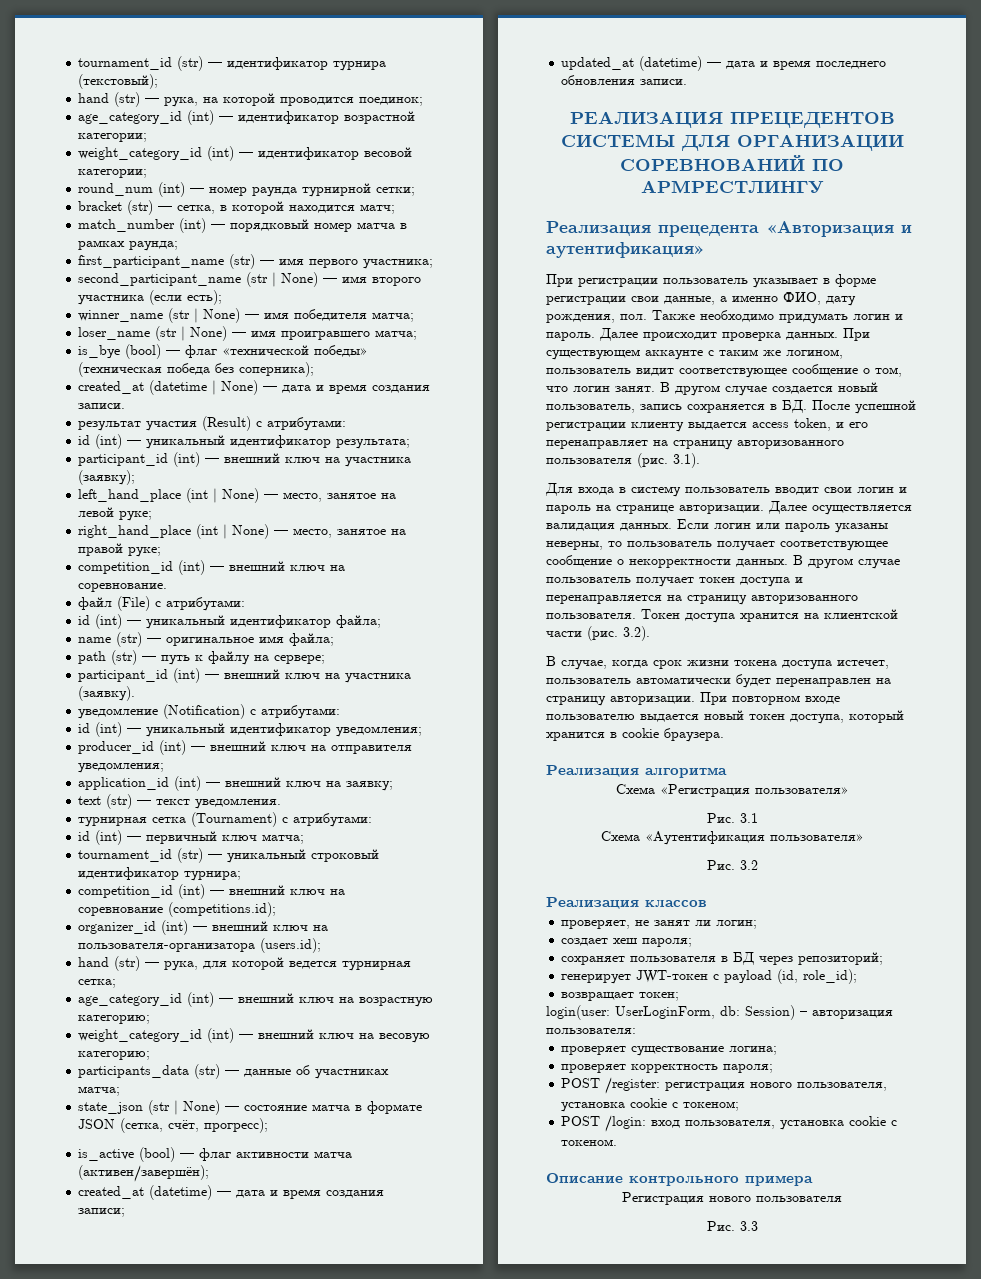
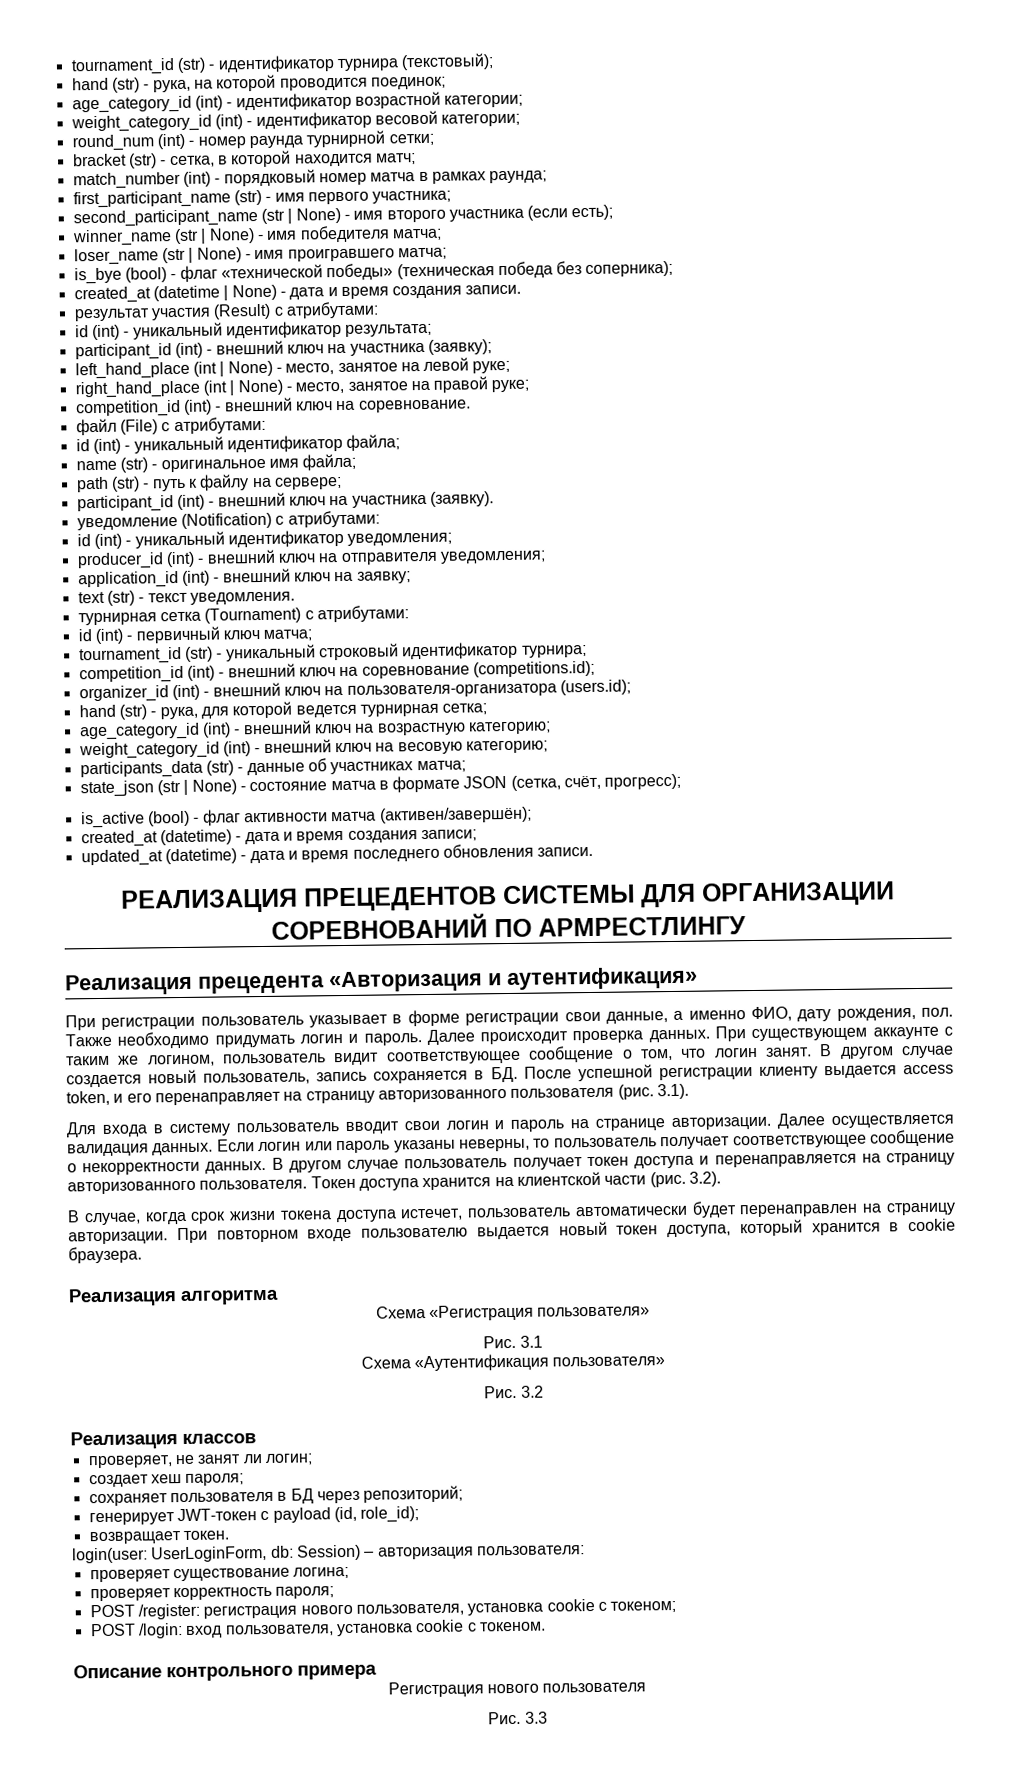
- tournament_id (str) — идентификатор турнира (текстовый);
+ tournament_id (str) - идентификатор турнира (текстовый);
- hand (str) — рука, на которой проводится поединок;
+ hand (str) - рука, на которой проводится поединок;
- age_category_id (int) — идентификатор возрастной категории;
+ age_category_id (int) - идентификатор возрастной категории;
- weight_category_id (int) — идентификатор весовой категории;
+ weight_category_id (int) - идентификатор весовой категории;
- round_num (int) — номер раунда турнирной сетки;
+ round_num (int) - номер раунда турнирной сетки;
- bracket (str) — сетка, в которой находится матч;
+ bracket (str) - сетка, в которой находится матч;
- match_number (int) — порядковый номер матча в рамках раунда;
+ match_number (int) - порядковый номер матча в рамках раунда;
- first_participant_name (str) — имя первого участника;
+ first_participant_name (str) - имя первого участника;
- second_participant_name (str | None) — имя второго участника (если есть);
+ second_participant_name (str | None) - имя второго участника (если есть);
- winner_name (str | None) — имя победителя матча;
+ winner_name (str | None) - имя победителя матча;
- loser_name (str | None) — имя проигравшего матча;
+ loser_name (str | None) - имя проигравшего матча;
- is_bye (bool) — флаг «технической победы» (техническая победа без соперника);
+ is_bye (bool) - флаг «технической победы» (техническая победа без соперника);
- created_at (datetime | None) — дата и время создания записи.
+ created_at (datetime | None) - дата и время создания записи.
- id (int) — уникальный идентификатор результата;
+ id (int) - уникальный идентификатор результата;
- participant_id (int) — внешний ключ на участника (заявку);
+ participant_id (int) - внешний ключ на участника (заявку);
- left_hand_place (int | None) — место, занятое на левой руке;
+ left_hand_place (int | None) - место, занятое на левой руке;
- right_hand_place (int | None) — место, занятое на правой руке;
+ right_hand_place (int | None) - место, занятое на правой руке;
- competition_id (int) — внешний ключ на соревнование.
+ competition_id (int) - внешний ключ на соревнование.
- id (int) — уникальный идентификатор файла;
+ id (int) - уникальный идентификатор файла;
- name (str) — оригинальное имя файла;
+ name (str) - оригинальное имя файла;
- path (str) — путь к файлу на сервере;
+ path (str) - путь к файлу на сервере;
- participant_id (int) — внешний ключ на участника (заявку).
+ participant_id (int) - внешний ключ на участника (заявку).
- id (int) — уникальный идентификатор уведомления;
+ id (int) - уникальный идентификатор уведомления;
- producer_id (int) — внешний ключ на отправителя уведомления;
+ producer_id (int) - внешний ключ на отправителя уведомления;
- application_id (int) — внешний ключ на заявку;
+ application_id (int) - внешний ключ на заявку;
- text (str) — текст уведомления.
+ text (str) - текст уведомления.
- id (int) — первичный ключ матча;
+ id (int) - первичный ключ матча;
- tournament_id (str) — уникальный строковый идентификатор турнира;
+ tournament_id (str) - уникальный строковый идентификатор турнира;
- competition_id (int) — внешний ключ на соревнование (competitions.id);
+ competition_id (int) - внешний ключ на соревнование (competitions.id);
- organizer_id (int) — внешний ключ на пользователя-организатора (users.id);
+ organizer_id (int) - внешний ключ на пользователя-организатора (users.id);
- hand (str) — рука, для которой ведется турнирная сетка;
+ hand (str) - рука, для которой ведется турнирная сетка;
- age_category_id (int) — внешний ключ на возрастную категорию;
+ age_category_id (int) - внешний ключ на возрастную категорию;
- weight_category_id (int) — внешний ключ на весовую категорию;
+ weight_category_id (int) - внешний ключ на весовую категорию;
- participants_data (str) — данные об участниках матча;
+ participants_data (str) - данные об участниках матча;
- state_json (str | None) — состояние матча в формате JSON (сетка, счёт, прогресс);
+ state_json (str | None) - состояние матча в формате JSON (сетка, счёт, прогресс);
- is_active (bool) — флаг активности матча (активен/завершён);
+ is_active (bool) - флаг активности матча (активен/завершён);
- created_at (datetime) — дата и время создания записи;
+ created_at (datetime) - дата и время создания записи;
- updated_at (datetime) — дата и время последнего обновления записи.
+ updated_at (datetime) - дата и время последнего обновления записи.
- возвращает токен;
+ возвращает токен.

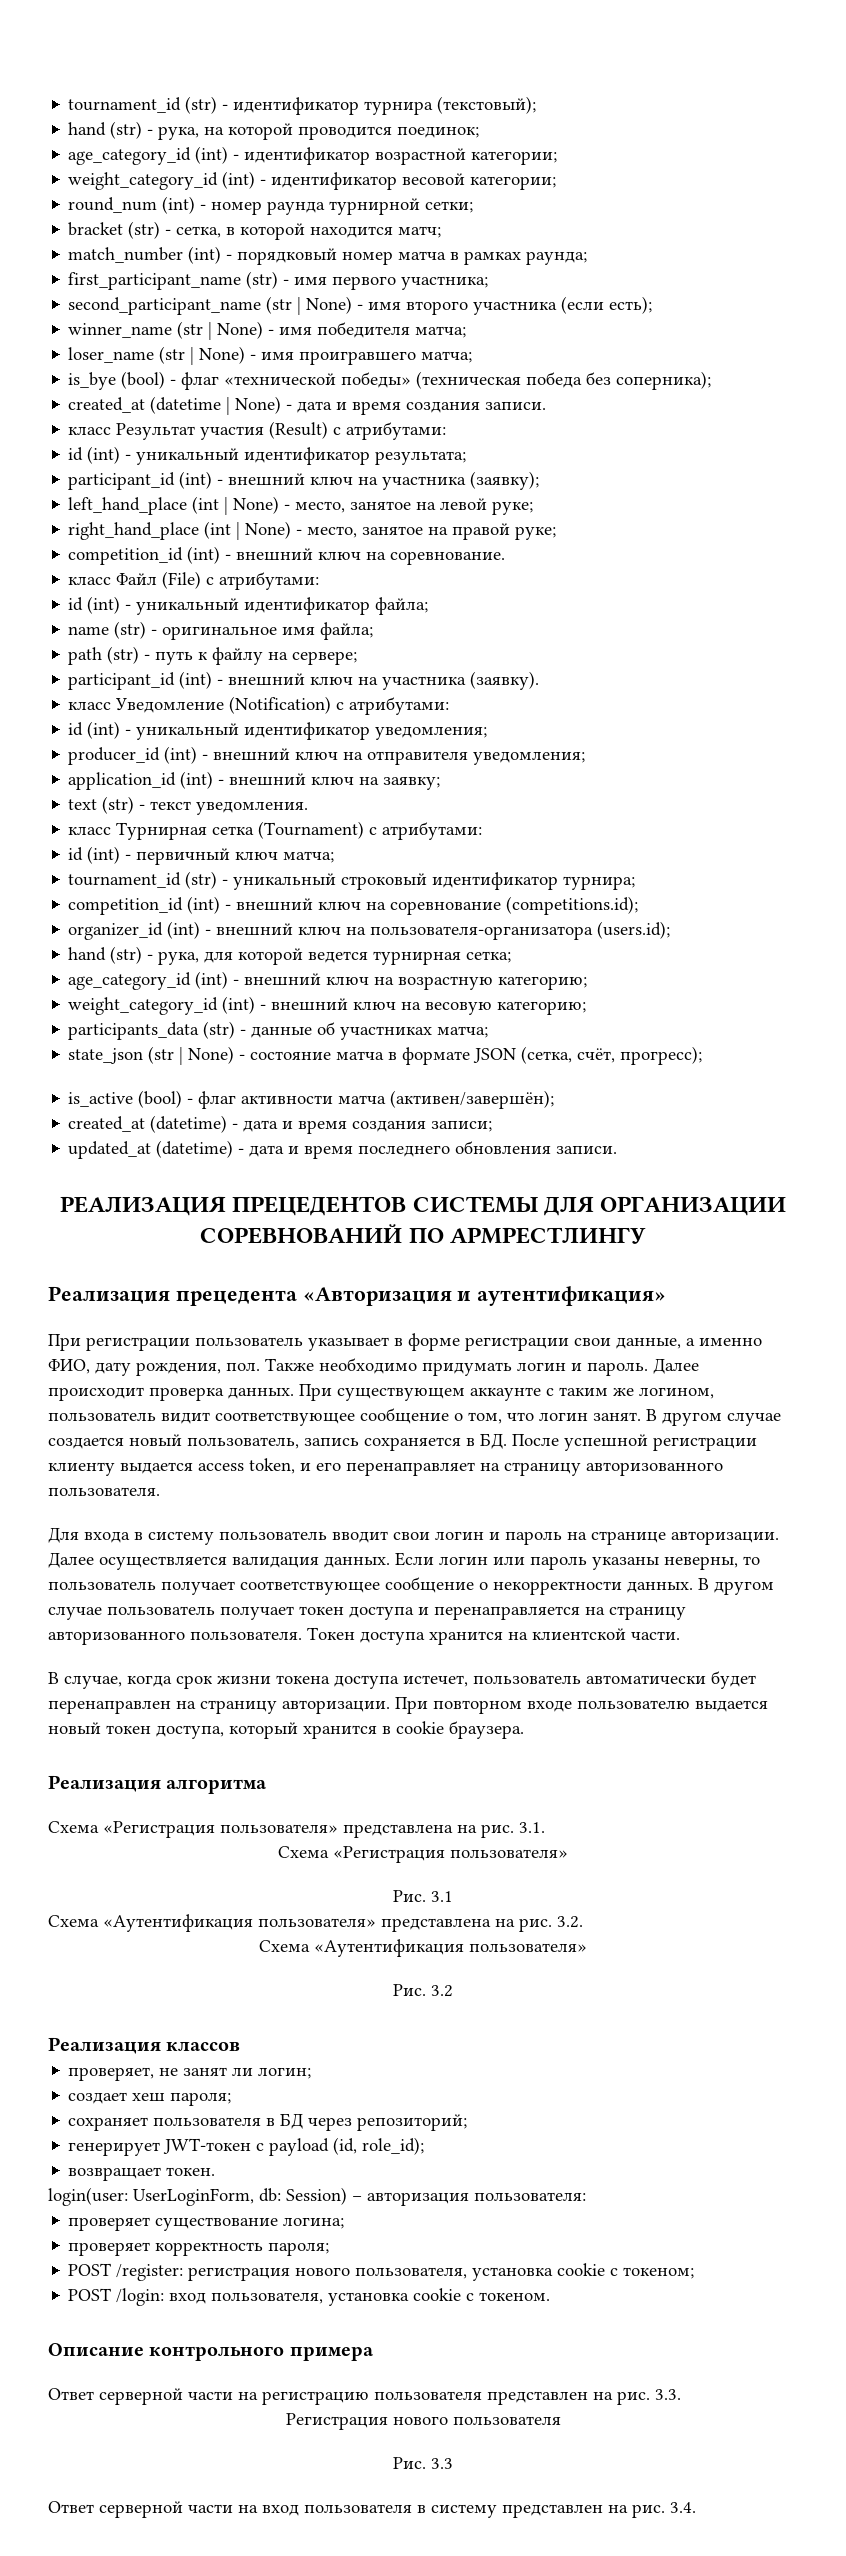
- результат участия (Result) с атрибутами:
+ класс Результат участия (Result) с атрибутами:
- файл (File) с атрибутами:
+ класс Файл (File) с атрибутами:
- уведомление (Notification) с атрибутами:
+ класс Уведомление (Notification) с атрибутами:
- турнирная сетка (Tournament) с атрибутами:
+ класс Турнирная сетка (Tournament) с атрибутами:
- В другом случае создается новый пользователь, запись сохраняется в БД. После успешной регистрации клиенту выдается access token, и его перенаправляет на страницу авторизованного пользователя (рис. 3.1).
+ В другом случае создается новый пользователь, запись сохраняется в БД. После успешной регистрации клиенту выдается access token, и его перенаправляет на страницу авторизованного пользователя.
- Токен доступа хранится на клиентской части (рис. 3.2).
+ Токен доступа хранится на клиентской части.
+ Схема «Регистрация пользователя» представлена на рис. 3.1.
+ Схема «Аутентификация пользователя» представлена на рис. 3.2.
+ Ответ серверной части на регистрацию пользователя представлен на рис. 3.3.
+ Ответ серверной части на вход пользователя в систему представлен на рис. 3.4.

